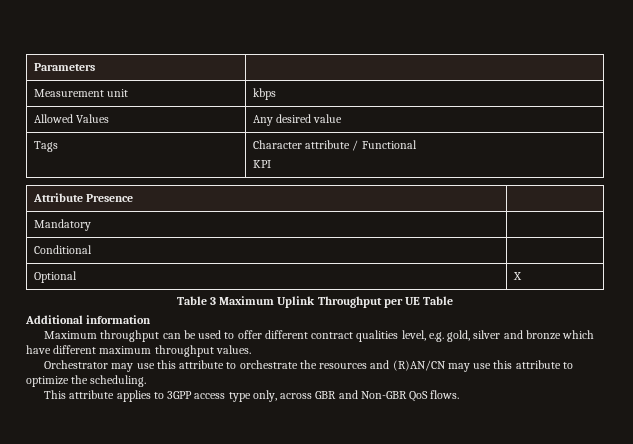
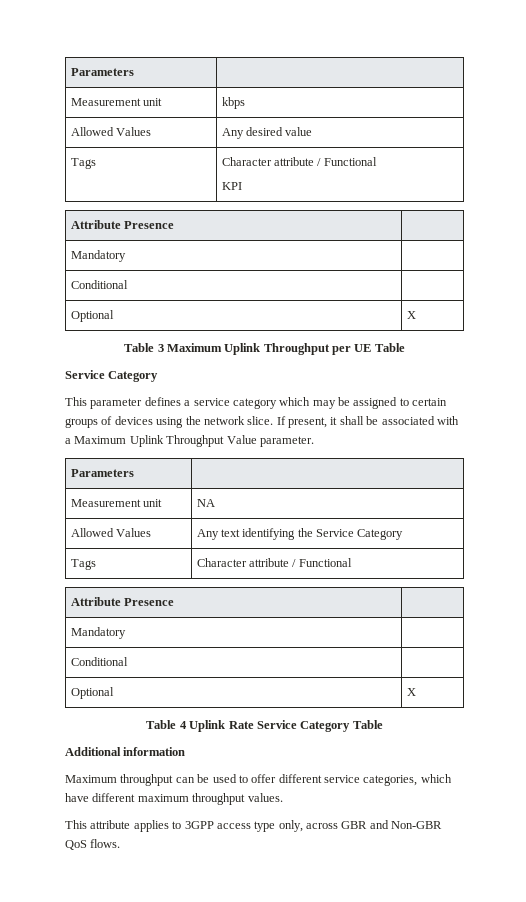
  Table 3 Maximum Uplink Throughput per UE Table
+ Service Category
+ This parameter defines a service category which may be assigned to certain groups of devices using the network slice. If present, it shall be associated with a Maximum Uplink Throughput Value parameter.
+ Parameters |
+ Measurement unit | NA
+ Allowed Values | Any text identifying the Service Category
+ Tags | Character attribute / Functional
+ Attribute Presence |
+ Mandatory |
+ Conditional |
+ Optional | X
+ Table 4 Uplink Rate Service Category Table
- Maximum throughput can be used to offer different contract qualities level, e.g. gold, silver and bronze which have different maximum throughput values.
+ Maximum throughput can be used to offer different service categories, which have different maximum throughput values.
- Orchestrator may use this attribute to orchestrate the resources and (R)AN/CN may use this attribute to optimize the scheduling.

